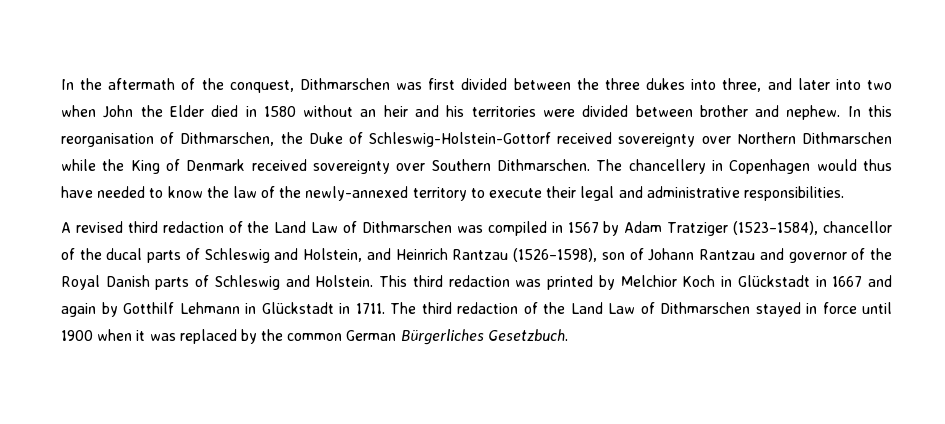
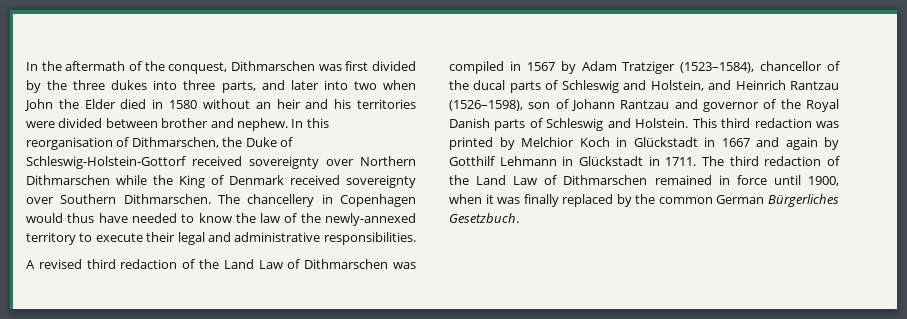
- In the aftermath of the conquest, Dithmarschen was first divided between the three dukes into three, and later into two when John the Elder died in 1580 without an heir and his territories were divided between brother and nephew.
+ In the aftermath of the conquest, Dithmarschen was first divided by the three dukes into three parts, and later into two when John the Elder died in 1580 without an heir and his territories were divided between brother and nephew.
- The third redaction of the Land Law of Dithmarschen stayed in force until 1900 when it was replaced by the common German Bürgerliches Gesetzbuch.
+ The third redaction of the Land Law of Dithmarschen remained in force until 1900, when it was finally replaced by the common German Bürgerliches Gesetzbuch.

